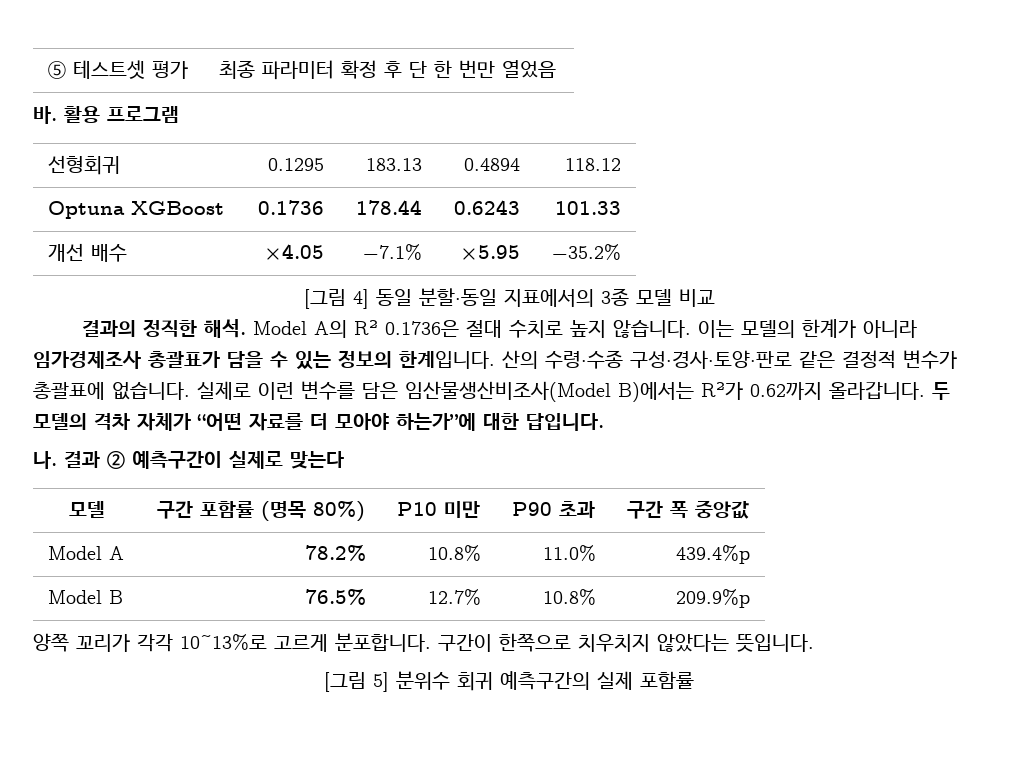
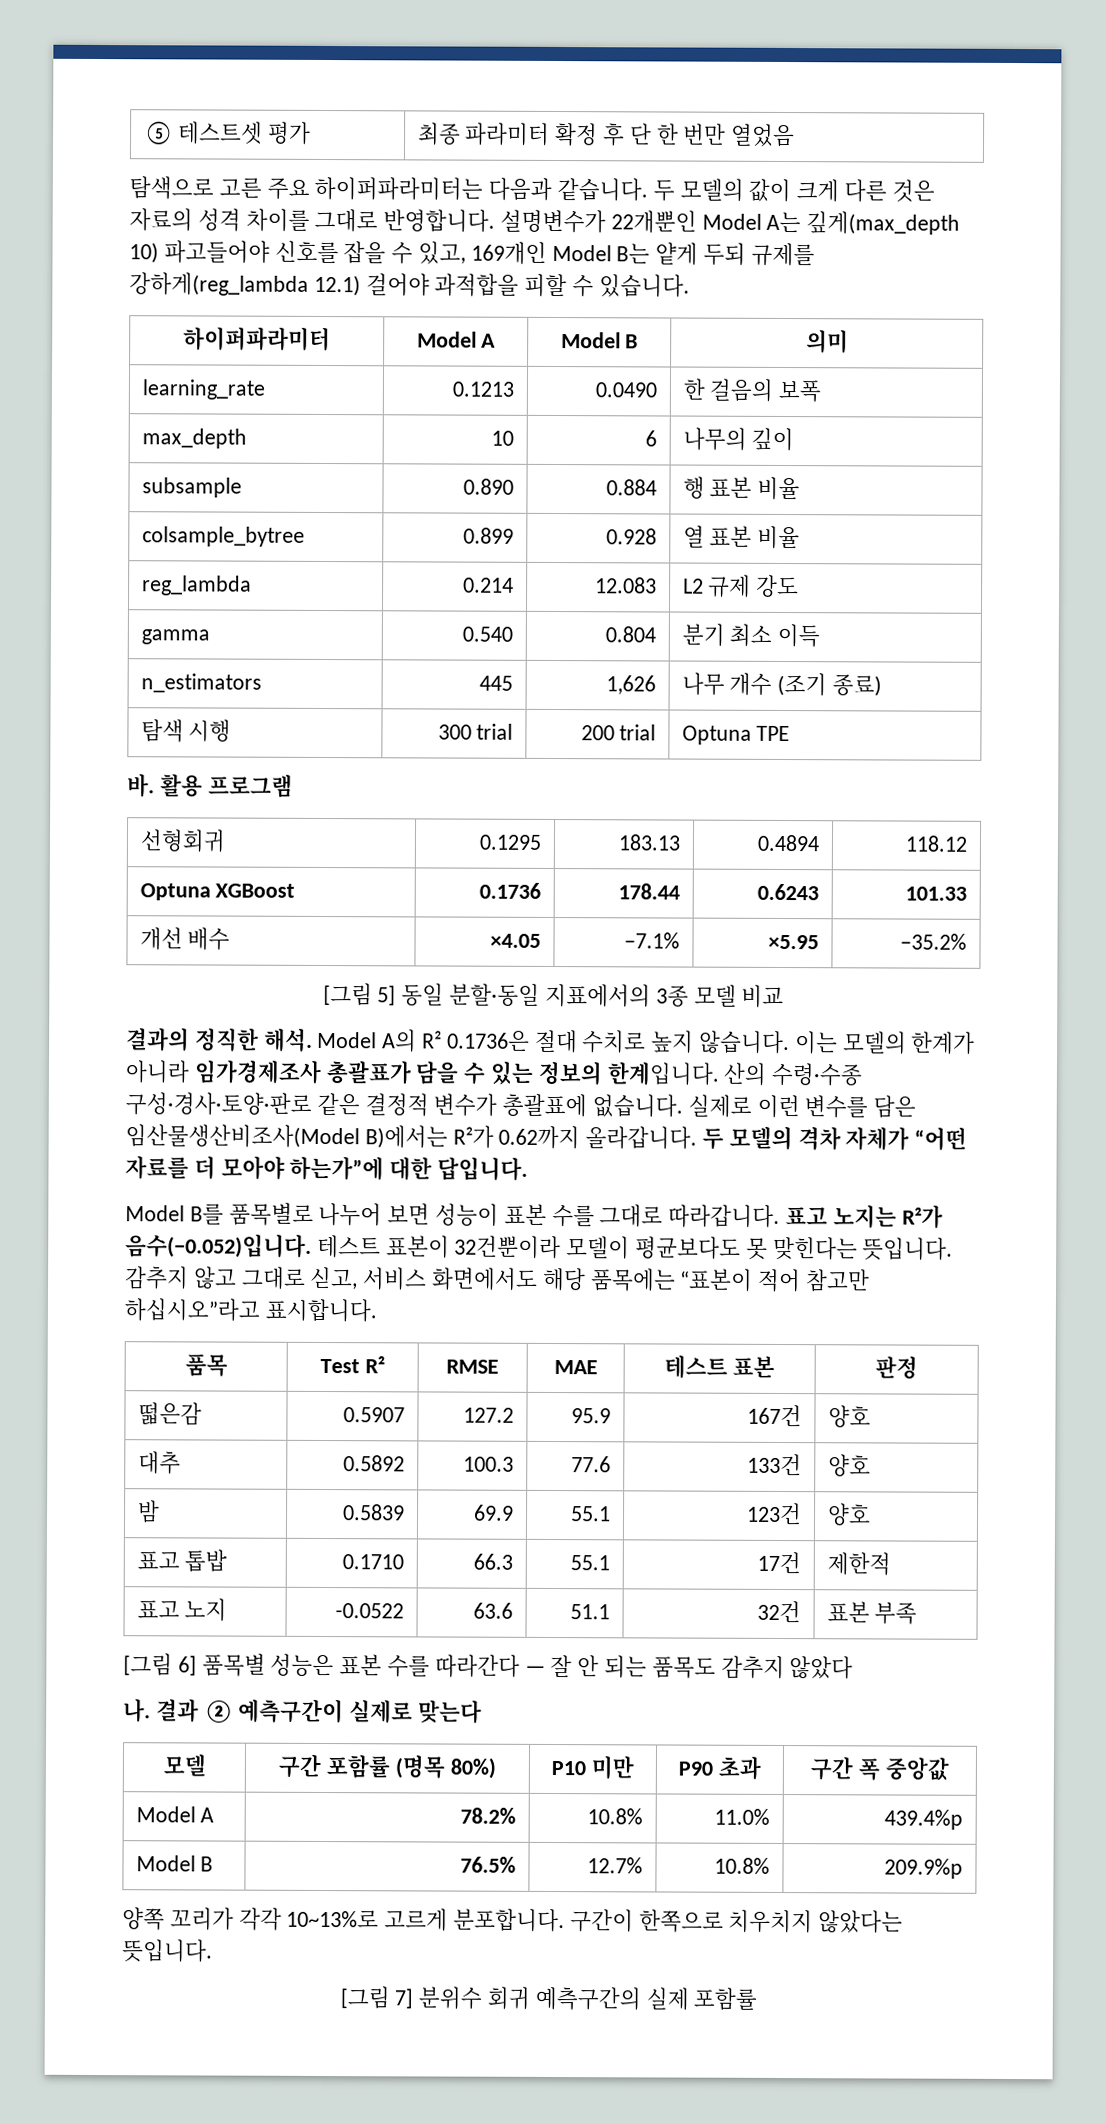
+ 탐색으로 고른 주요 하이퍼파라미터는 다음과 같습니다. 두 모델의 값이 크게 다른 것은 자료의 성격 차이를 그대로 반영합니다. 설명변수가 22개뿐인 Model A는 깊게(max_depth 10) 파고들어야 신호를 잡을 수 있고, 169개인 Model B는 얕게 두되 규제를 강하게(reg_lambda 12.1) 걸어야 과적합을 피할 수 있습니다.
+ 하이퍼파라미터 | Model A | Model B | 의미
+ learning_rate | 0.1213 | 0.0490 | 한 걸음의 보폭
+ max_depth | 10 | 6 | 나무의 깊이
+ subsample | 0.890 | 0.884 | 행 표본 비율
+ colsample_bytree | 0.899 | 0.928 | 열 표본 비율
+ reg_lambda | 0.214 | 12.083 | L2 규제 강도
+ gamma | 0.540 | 0.804 | 분기 최소 이득
+ n_estimators | 445 | 1,626 | 나무 개수 (조기 종료)
+ 탐색 시행 | 300 trial | 200 trial | Optuna TPE
- [그림 4] 동일 분할·동일 지표에서의 3종 모델 비교
+ [그림 5] 동일 분할·동일 지표에서의 3종 모델 비교
+ Model B를 품목별로 나누어 보면 성능이 표본 수를 그대로 따라갑니다. 표고 노지는 R²가 음수(−0.052)입니다. 테스트 표본이 32건뿐이라 모델이 평균보다도 못 맞힌다는 뜻입니다. 감추지 않고 그대로 싣고, 서비스 화면에서도 해당 품목에는 “표본이 적어 참고만 하십시오”라고 표시합니다.
+ 품목 | Test R² | RMSE | MAE | 테스트 표본 | 판정
+ 떫은감 | 0.5907 | 127.2 | 95.9 | 167건 | 양호
+ 대추 | 0.5892 | 100.3 | 77.6 | 133건 | 양호
+ 밤 | 0.5839 | 69.9 | 55.1 | 123건 | 양호
+ 표고 톱밥 | 0.1710 | 66.3 | 55.1 | 17건 | 제한적
+ 표고 노지 | -0.0522 | 63.6 | 51.1 | 32건 | 표본 부족
+ [그림 6] 품목별 성능은 표본 수를 따라간다 — 잘 안 되는 품목도 감추지 않았다
- [그림 5] 분위수 회귀 예측구간의 실제 포함률
+ [그림 7] 분위수 회귀 예측구간의 실제 포함률

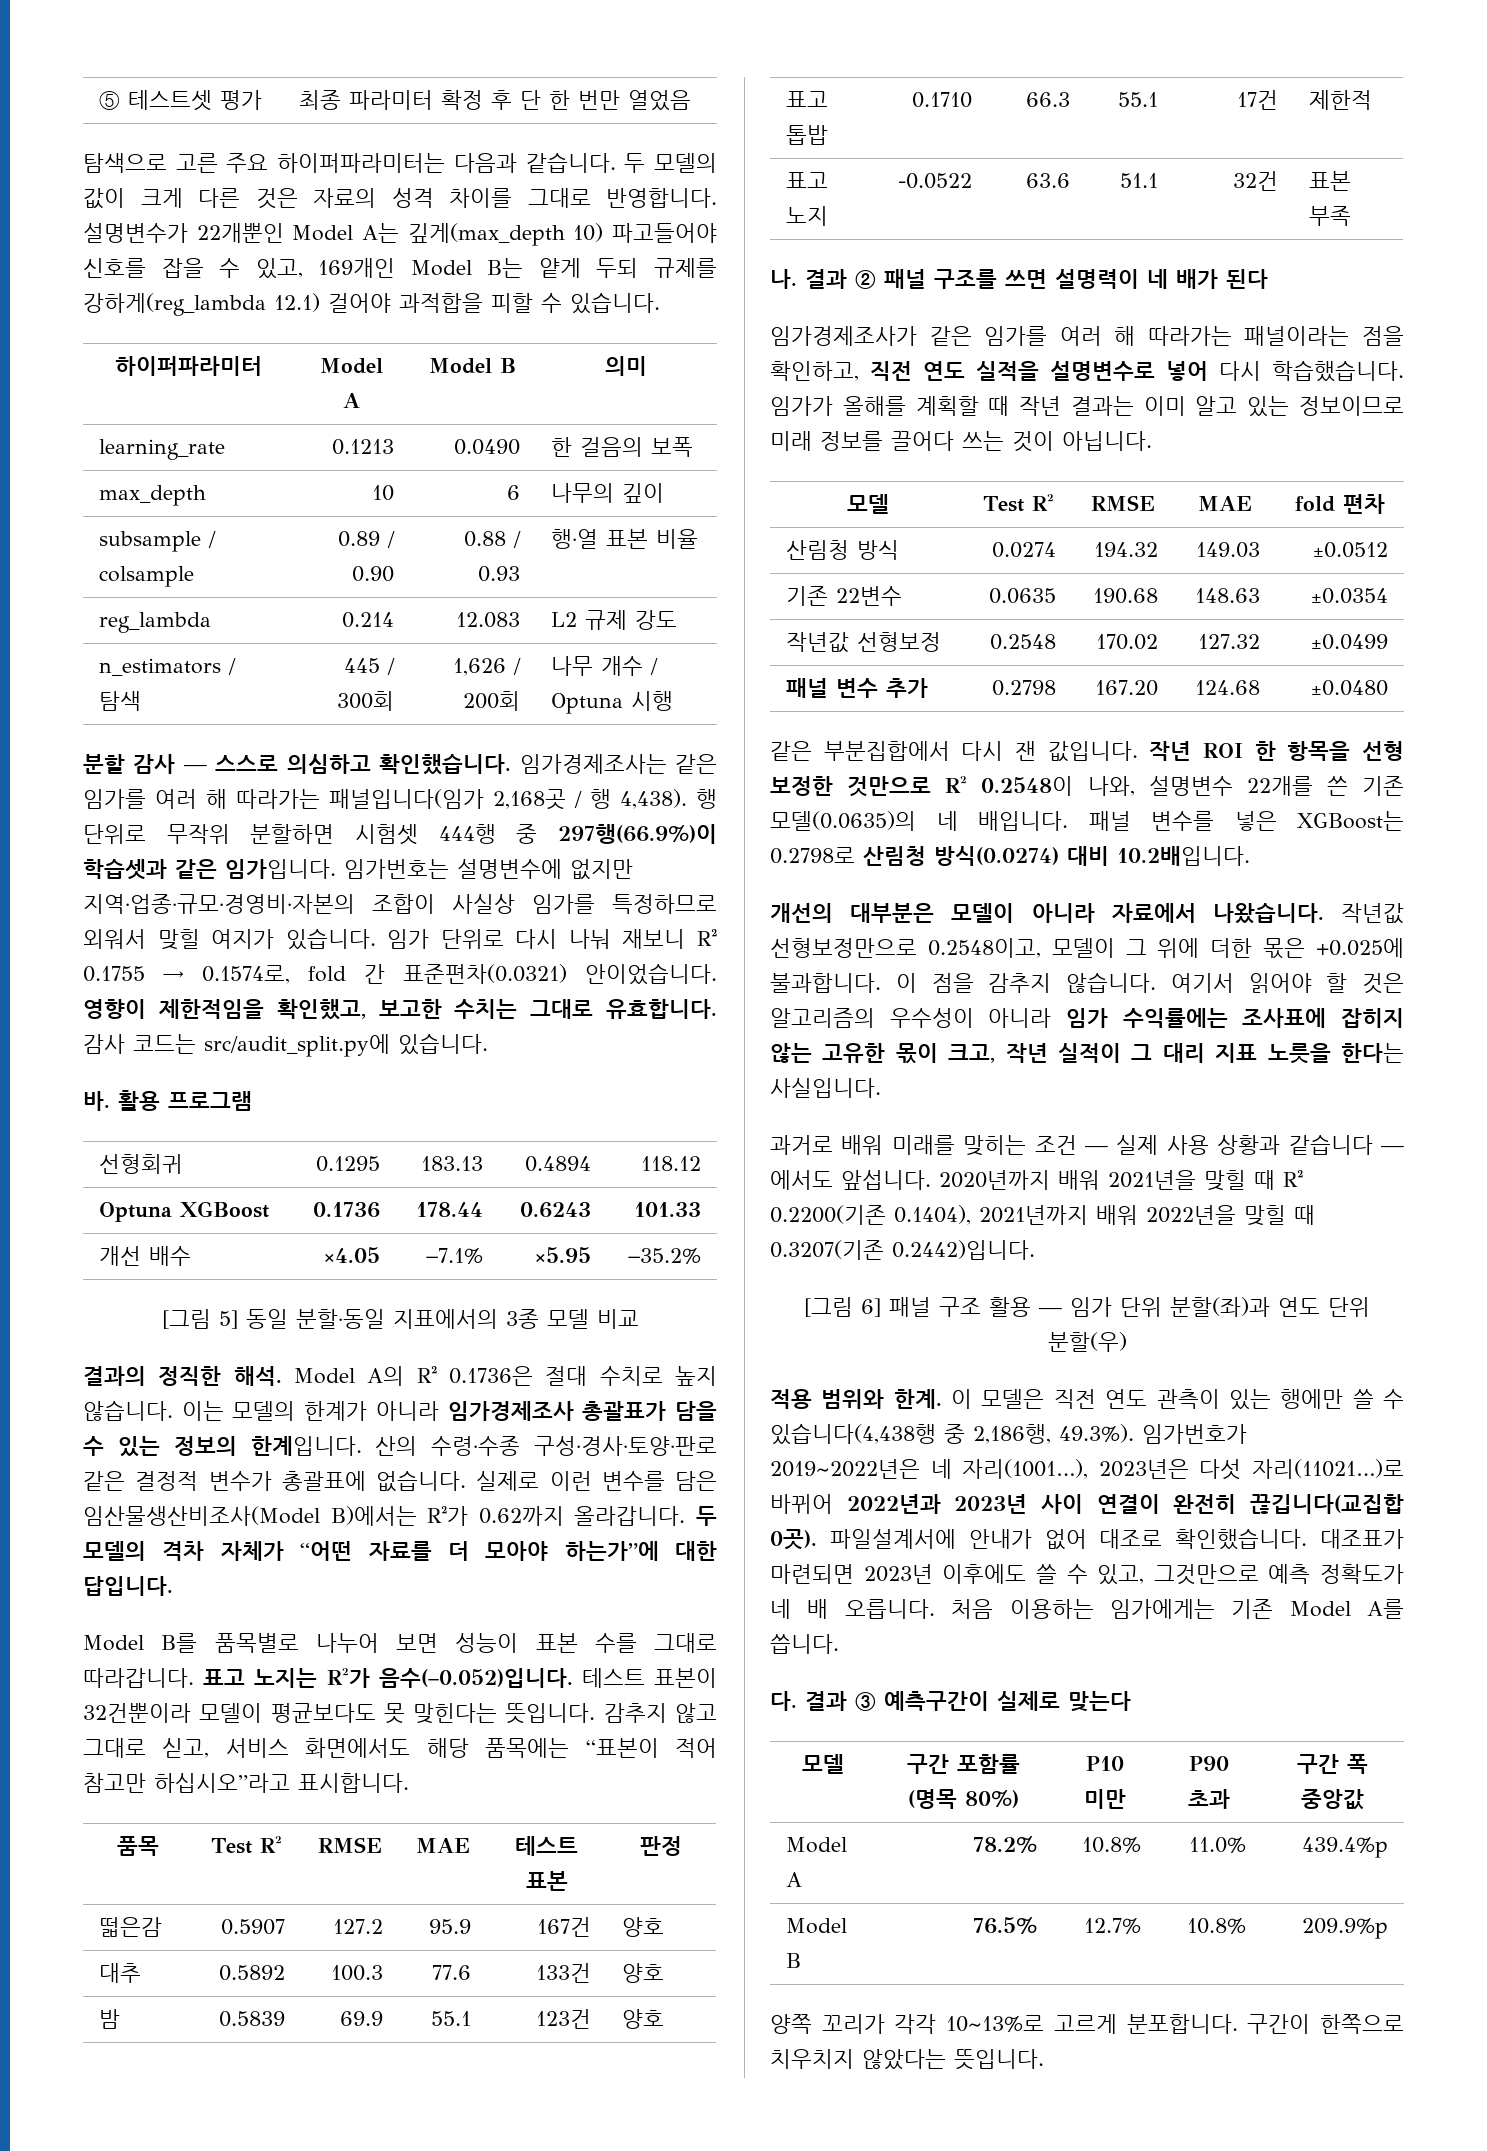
- subsample | 0.890 | 0.884 | 행 표본 비율
- colsample_bytree | 0.899 | 0.928 | 열 표본 비율
+ subsample / colsample | 0.89 / 0.90 | 0.88 / 0.93 | 행·열 표본 비율
- gamma | 0.540 | 0.804 | 분기 최소 이득
- n_estimators | 445 | 1,626 | 나무 개수 (조기 종료)
- 탐색 시행 | 300 trial | 200 trial | Optuna TPE
+ n_estimators / 탐색 | 445 / 300회 | 1,626 / 200회 | 나무 개수 / Optuna 시행
+ 분할 감사 — 스스로 의심하고 확인했습니다. 임가경제조사는 같은 임가를 여러 해 따라가는 패널입니다(임가 2,168곳 / 행 4,438). 행 단위로 무작위 분할하면 시험셋 444행 중 297행(66.9%)이 학습셋과 같은 임가입니다. 임가번호는 설명변수에 없지만 지역·업종·규모·경영비·자본의 조합이 사실상 임가를 특정하므로 외워서 맞힐 여지가 있습니다. 임가 단위로 다시 나눠 재보니 R² 0.1755 → 0.1574로, fold 간 표준편차(0.0321) 안이었습니다. 영향이 제한적임을 확인했고, 보고한 수치는 그대로 유효합니다. 감사 코드는 src/audit_split.py에 있습니다.
- [그림 6] 품목별 성능은 표본 수를 따라간다 — 잘 안 되는 품목도 감추지 않았다
- 나. 결과 ② 예측구간이 실제로 맞는다
+ 나. 결과 ② 패널 구조를 쓰면 설명력이 네 배가 된다
+ 임가경제조사가 같은 임가를 여러 해 따라가는 패널이라는 점을 확인하고, 직전 연도 실적을 설명변수로 넣어 다시 학습했습니다. 임가가 올해를 계획할 때 작년 결과는 이미 알고 있는 정보이므로 미래 정보를 끌어다 쓰는 것이 아닙니다.
+ 모델 | Test R² | RMSE | MAE | fold 편차
+ 산림청 방식 | 0.0274 | 194.32 | 149.03 | ±0.0512
+ 기존 22변수 | 0.0635 | 190.68 | 148.63 | ±0.0354
+ 작년값 선형보정 | 0.2548 | 170.02 | 127.32 | ±0.0499
+ 패널 변수 추가 | 0.2798 | 167.20 | 124.68 | ±0.0480
+ 같은 부분집합에서 다시 잰 값입니다. 작년 ROI 한 항목을 선형 보정한 것만으로 R² 0.2548이 나와, 설명변수 22개를 쓴 기존 모델(0.0635)의 네 배입니다. 패널 변수를 넣은 XGBoost는 0.2798로 산림청 방식(0.0274) 대비 10.2배입니다.
+ 개선의 대부분은 모델이 아니라 자료에서 나왔습니다. 작년값 선형보정만으로 0.2548이고, 모델이 그 위에 더한 몫은 +0.025에 불과합니다. 이 점을 감추지 않습니다. 여기서 읽어야 할 것은 알고리즘의 우수성이 아니라 임가 수익률에는 조사표에 잡히지 않는 고유한 몫이 크고, 작년 실적이 그 대리 지표 노릇을 한다는 사실입니다.
+ 과거로 배워 미래를 맞히는 조건 — 실제 사용 상황과 같습니다 — 에서도 앞섭니다. 2020년까지 배워 2021년을 맞힐 때 R² 0.2200(기존 0.1404), 2021년까지 배워 2022년을 맞힐 때 0.3207(기존 0.2442)입니다.
+ [그림 6] 패널 구조 활용 — 임가 단위 분할(좌)과 연도 단위 분할(우)
+ 적용 범위와 한계. 이 모델은 직전 연도 관측이 있는 행에만 쓸 수 있습니다(4,438행 중 2,186행, 49.3%). 임가번호가 2019~2022년은 네 자리(1001…), 2023년은 다섯 자리(11021…)로 바뀌어 2022년과 2023년 사이 연결이 완전히 끊깁니다(교집합 0곳). 파일설계서에 안내가 없어 대조로 확인했습니다. 대조표가 마련되면 2023년 이후에도 쓸 수 있고, 그것만으로 예측 정확도가 네 배 오릅니다. 처음 이용하는 임가에게는 기존 Model A를 씁니다.
+ 다. 결과 ③ 예측구간이 실제로 맞는다
- [그림 7] 분위수 회귀 예측구간의 실제 포함률

